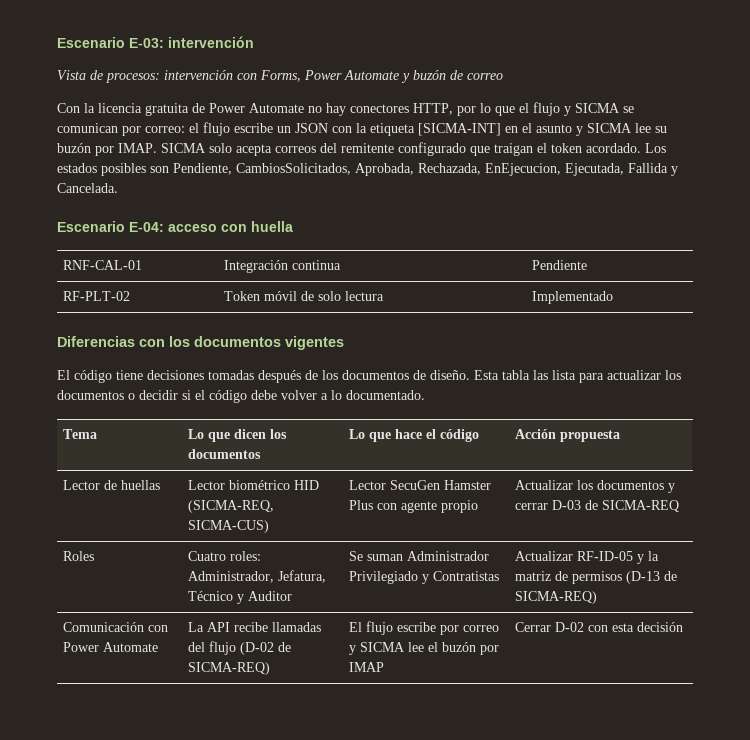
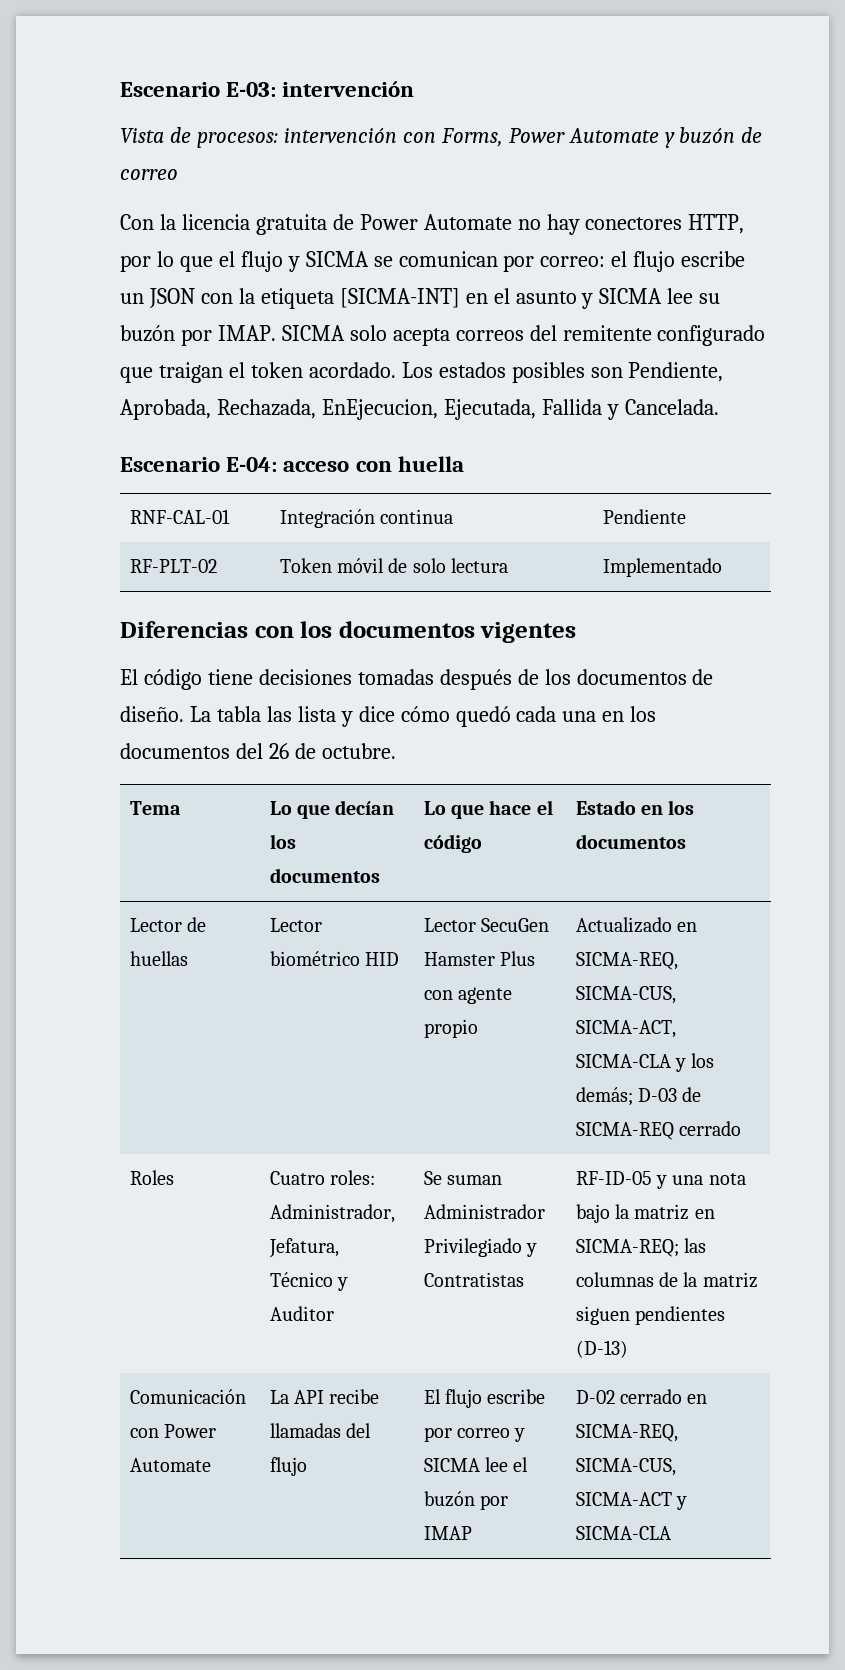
- Los estados posibles son Pendiente, CambiosSolicitados, Aprobada, Rechazada, EnEjecucion, Ejecutada, Fallida y Cancelada.
+ Los estados posibles son Pendiente, Aprobada, Rechazada, EnEjecucion, Ejecutada, Fallida y Cancelada.
- Esta tabla las lista para actualizar los documentos o decidir si el código debe volver a lo documentado.
+ La tabla las lista y dice cómo quedó cada una en los documentos del 26 de octubre.
- Tema | Lo que dicen los documentos | Lo que hace el código | Acción propuesta
+ Tema | Lo que decían los documentos | Lo que hace el código | Estado en los documentos
- Lector de huellas | Lector biométrico HID (SICMA-REQ, SICMA-CUS) | Lector SecuGen Hamster Plus con agente propio | Actualizar los documentos y cerrar D-03 de SICMA-REQ
+ Lector de huellas | Lector biométrico HID | Lector SecuGen Hamster Plus con agente propio | Actualizado en SICMA-REQ, SICMA-CUS, SICMA-ACT, SICMA-CLA y los demás; D-03 de SICMA-REQ cerrado
- Roles | Cuatro roles: Administrador, Jefatura, Técnico y Auditor | Se suman Administrador Privilegiado y Contratistas | Actualizar RF-ID-05 y la matriz de permisos (D-13 de SICMA-REQ)
+ Roles | Cuatro roles: Administrador, Jefatura, Técnico y Auditor | Se suman Administrador Privilegiado y Contratistas | RF-ID-05 y una nota bajo la matriz en SICMA-REQ; las columnas de la matriz siguen pendientes (D-13)
- Comunicación con Power Automate | La API recibe llamadas del flujo (D-02 de SICMA-REQ) | El flujo escribe por correo y SICMA lee el buzón por IMAP | Cerrar D-02 con esta decisión
+ Comunicación con Power Automate | La API recibe llamadas del flujo | El flujo escribe por correo y SICMA lee el buzón por IMAP | D-02 cerrado en SICMA-REQ, SICMA-CUS, SICMA-ACT y SICMA-CLA

